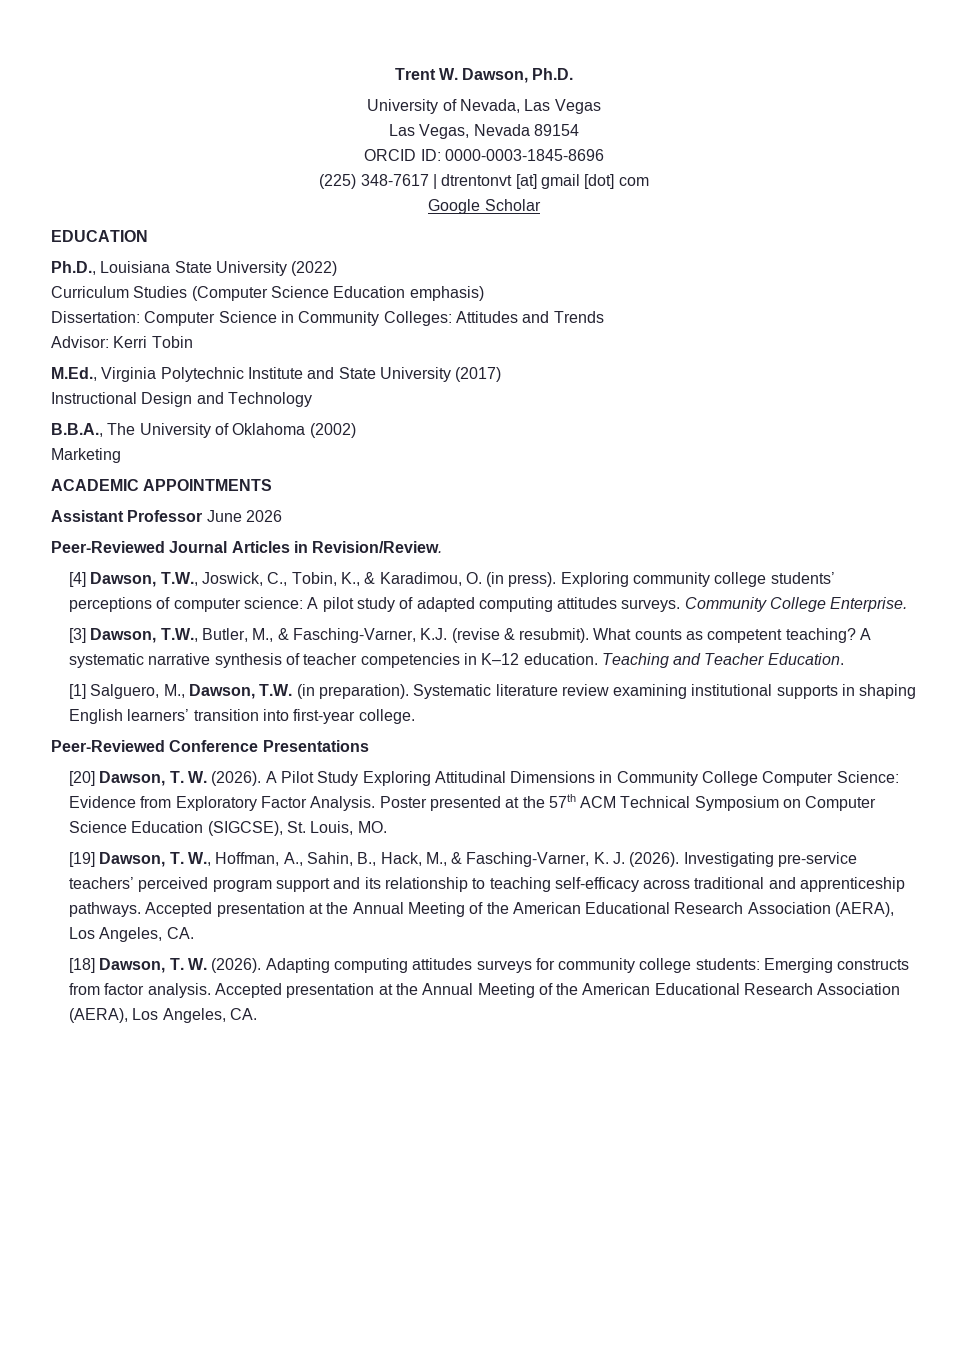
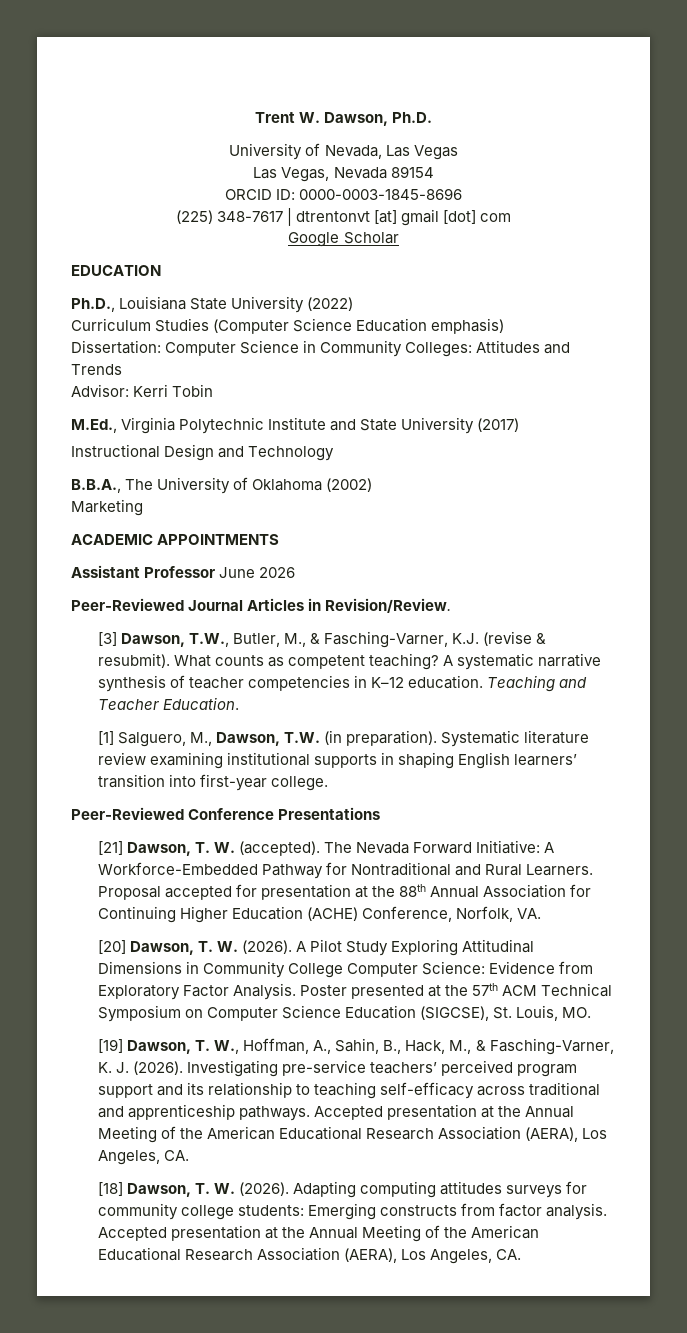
- [4] Dawson, T.W., Joswick, C., Tobin, K., & Karadimou, O. (in press). Exploring community college students’ perceptions of computer science: A pilot study of adapted computing attitudes surveys. Community College Enterprise.
+ [21] Dawson, T. W. (accepted). The Nevada Forward Initiative: A Workforce-Embedded Pathway for Nontraditional and Rural Learners. Proposal accepted for presentation at the 88th Annual Association for Continuing Higher Education (ACHE) Conference, Norfolk, VA.

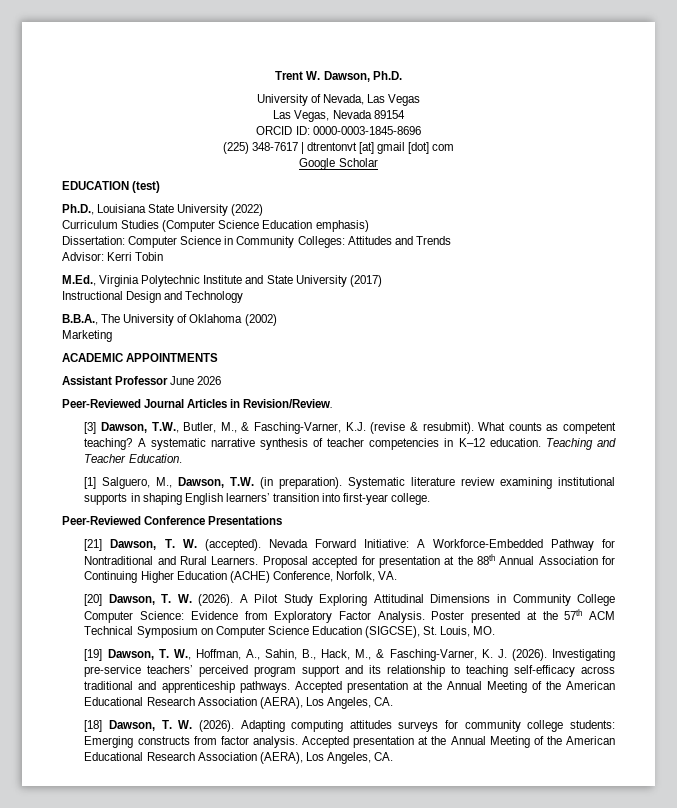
- EDUCATION
+ EDUCATION (test)
- The Nevada Forward Initiative: A Workforce-Embedded Pathway for Nontraditional and Rural Learners.
+ Nevada Forward Initiative: A Workforce-Embedded Pathway for Nontraditional and Rural Learners.

